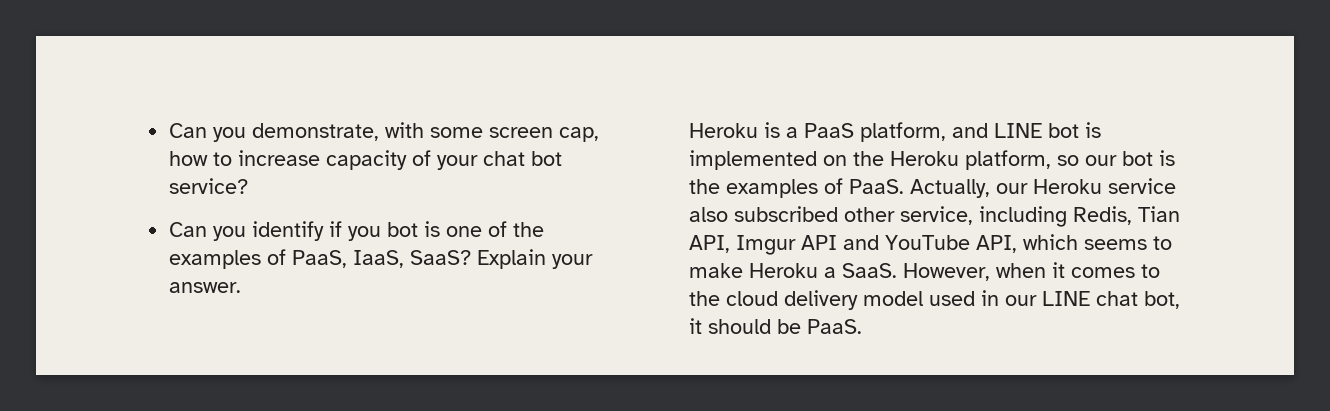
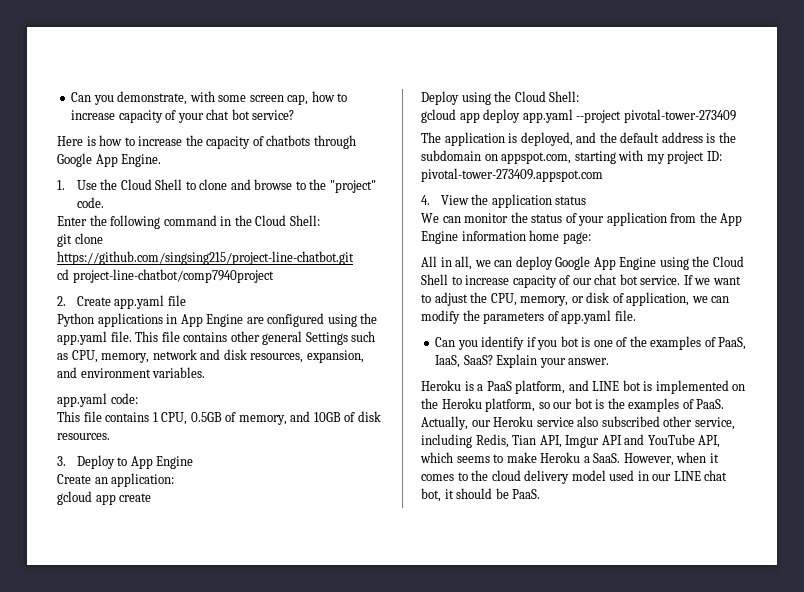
+ Here is how to increase the capacity of chatbots through Google App Engine.
+ 1. Use the Cloud Shell to clone and browse to the "project" code.
+ Enter the following command in the Cloud Shell:
+ git clone https://github.com/singsing215/project-line-chatbot.git
+ cd project-line-chatbot/comp7940project
+ 2. Create app.yaml file
+ Python applications in App Engine are configured using the app.yaml file. This file contains other general Settings such as CPU, memory, network and disk resources, expansion, and environment variables.
+ app.yaml code:
+ This file contains 1 CPU, 0.5GB of memory, and 10GB of disk resources.
+ 3. Deploy to App Engine
+ Create an application:
+ gcloud app create
+ Deploy using the Cloud Shell:
+ gcloud app deploy app.yaml --project pivotal-tower-273409
+ The application is deployed, and the default address is the subdomain on appspot.com, starting with my project ID: pivotal-tower-273409.appspot.com
+ 4. View the application status
+ We can monitor the status of your application from the App Engine information home page:
+ All in all, we can deploy Google App Engine using the Cloud Shell to increase capacity of our chat bot service. If we want to adjust the CPU, memory, or disk of application, we can modify the parameters of app.yaml file.

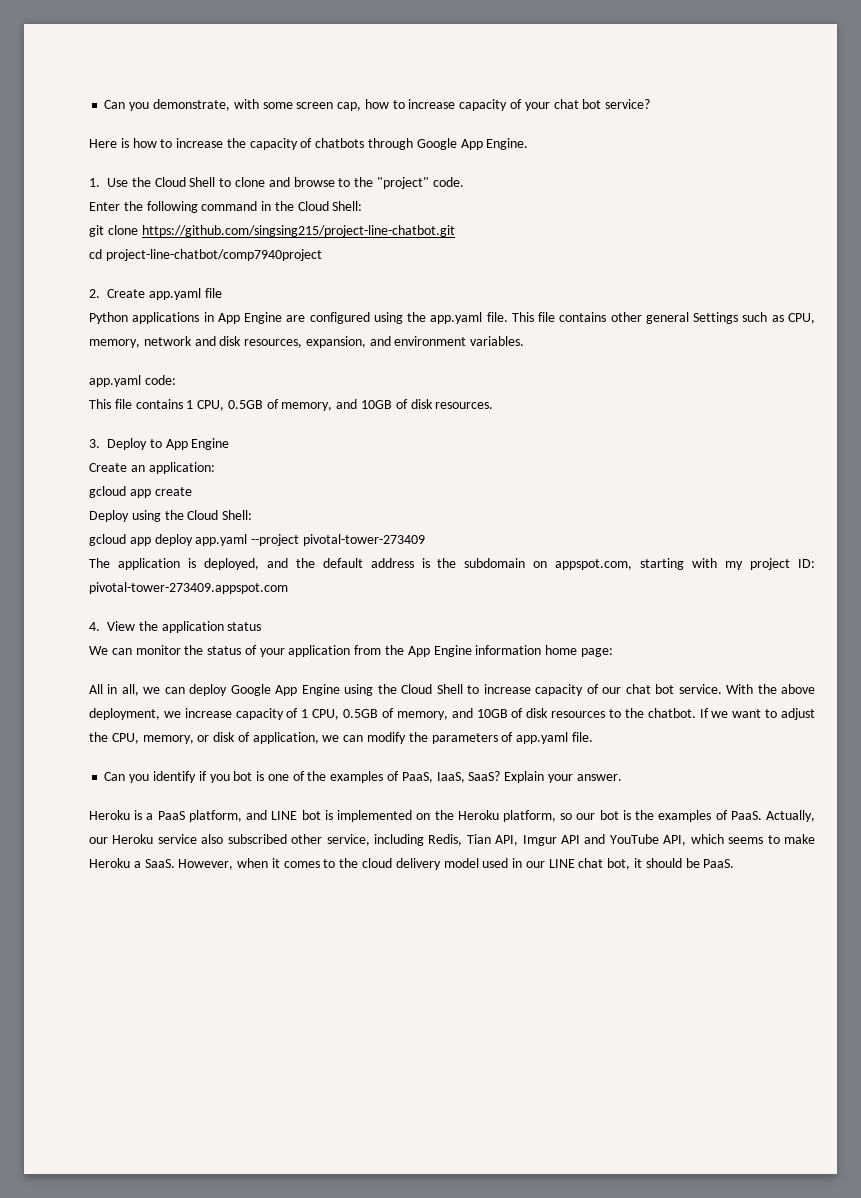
+ With the above deployment, we increase capacity of 1 CPU, 0.5GB of memory, and 10GB of disk resources to the chatbot.

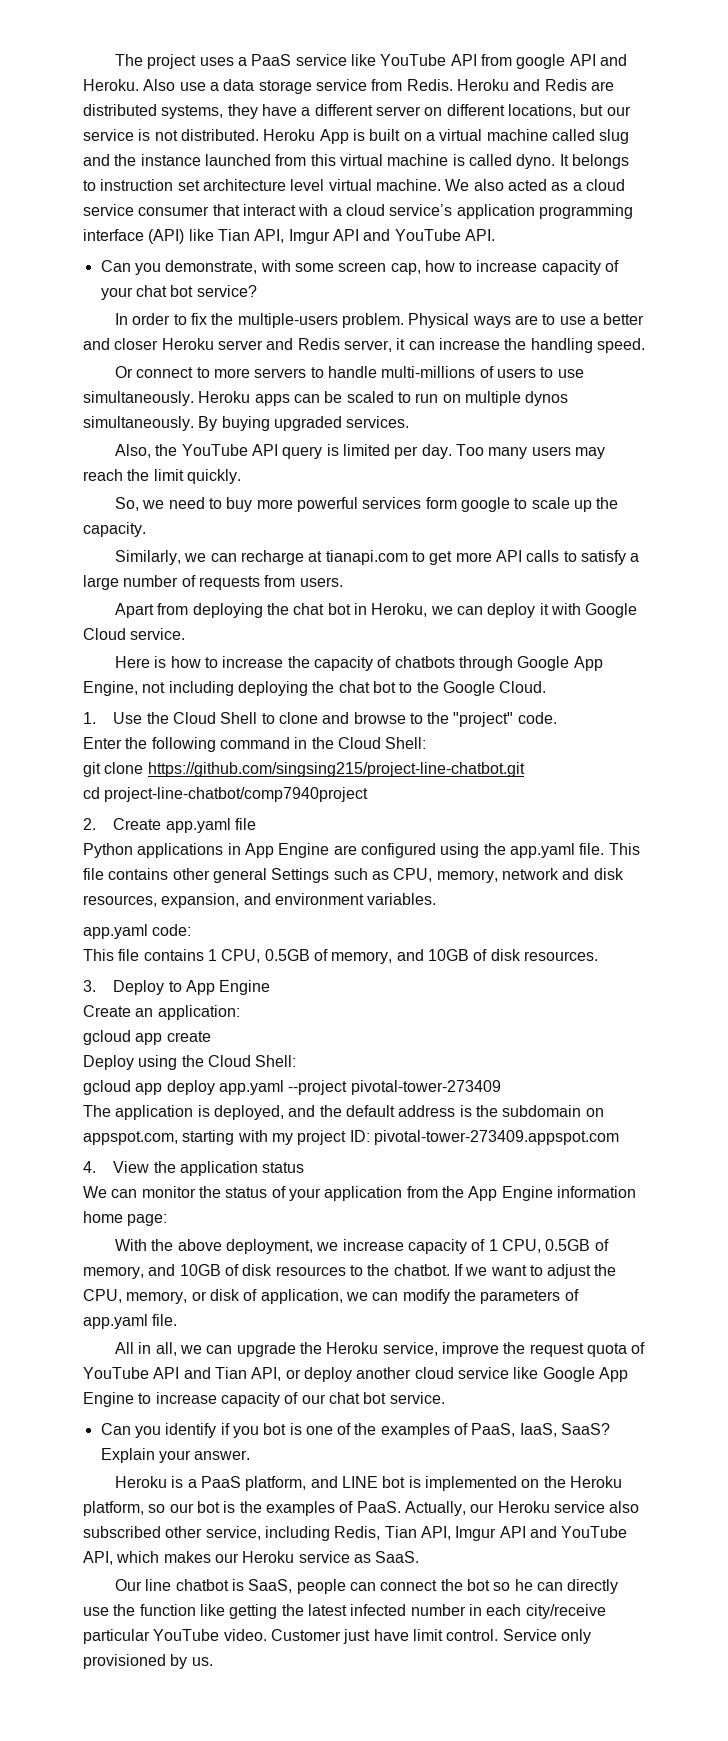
+ The project uses a PaaS service like YouTube API from google API and Heroku. Also use a data storage service from Redis. Heroku and Redis are distributed systems, they have a different server on different locations, but our service is not distributed. Heroku App is built on a virtual machine called slug and the instance launched from this virtual machine is called dyno. It belongs to instruction set architecture level virtual machine. We also acted as a cloud service consumer that interact with a cloud service’s application programming interface (API) like Tian API, Imgur API and YouTube API.
+ In order to fix the multiple-users problem. Physical ways are to use a better and closer Heroku server and Redis server, it can increase the handling speed.
+ Or connect to more servers to handle multi-millions of users to use simultaneously. Heroku apps can be scaled to run on multiple dynos simultaneously. By buying upgraded services.
+ Also, the YouTube API query is limited per day. Too many users may reach the limit quickly.
+ So, we need to buy more powerful services form google to scale up the capacity.
+ Similarly, we can recharge at tianapi.com to get more API calls to satisfy a large number of requests from users.
+ Apart from deploying the chat bot in Heroku, we can deploy it with Google Cloud service.
- Here is how to increase the capacity of chatbots through Google App Engine.
+ Here is how to increase the capacity of chatbots through Google App Engine, not including deploying the chat bot to the Google Cloud.
- All in all, we can deploy Google App Engine using the Cloud Shell to increase capacity of our chat bot service.
+ All in all, we can upgrade the Heroku service, improve the request quota of YouTube API and Tian API, or deploy another cloud service like Google App Engine to increase capacity of our chat bot service.
- Actually, our Heroku service also subscribed other service, including Redis, Tian API, Imgur API and YouTube API, which seems to make Heroku a SaaS. However, when it comes to the cloud delivery model used in our LINE chat bot, it should be PaaS.
+ Actually, our Heroku service also subscribed other service, including Redis, Tian API, Imgur API and YouTube API, which makes our Heroku service as SaaS.
+ Our line chatbot is SaaS, people can connect the bot so he can directly use the function like getting the latest infected number in each city/receive particular YouTube video. Customer just have limit control. Service only provisioned by us.

